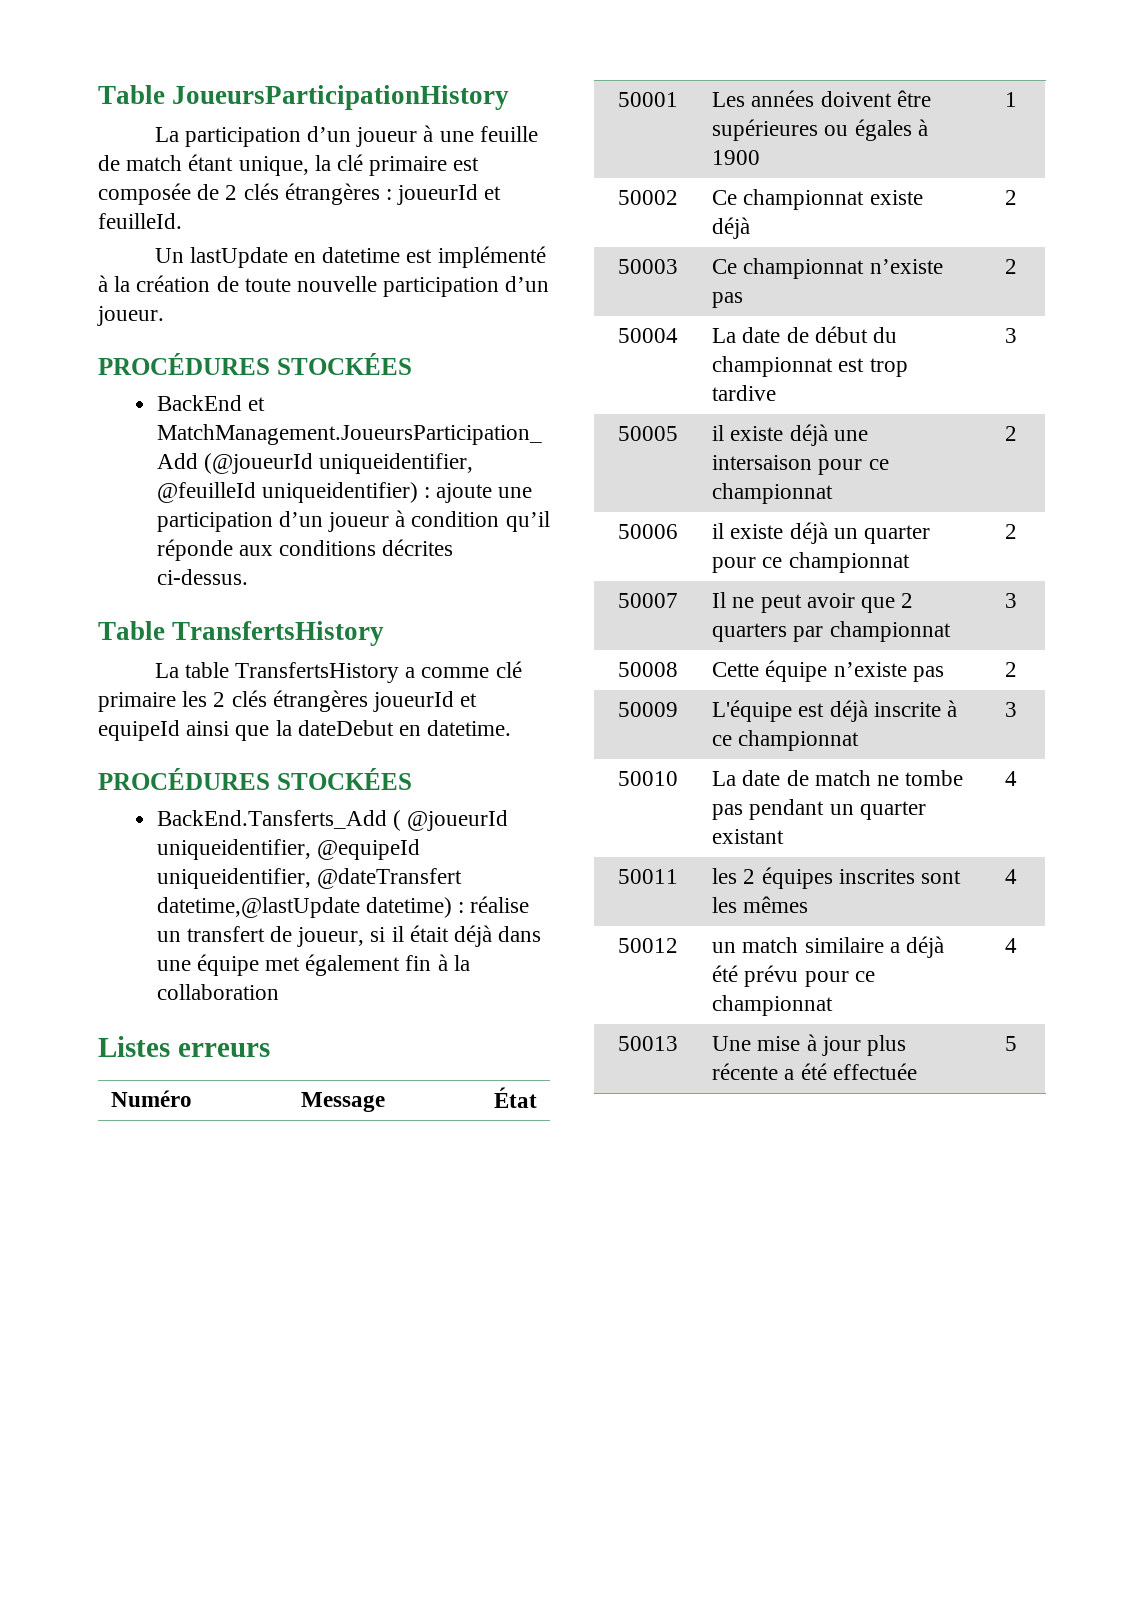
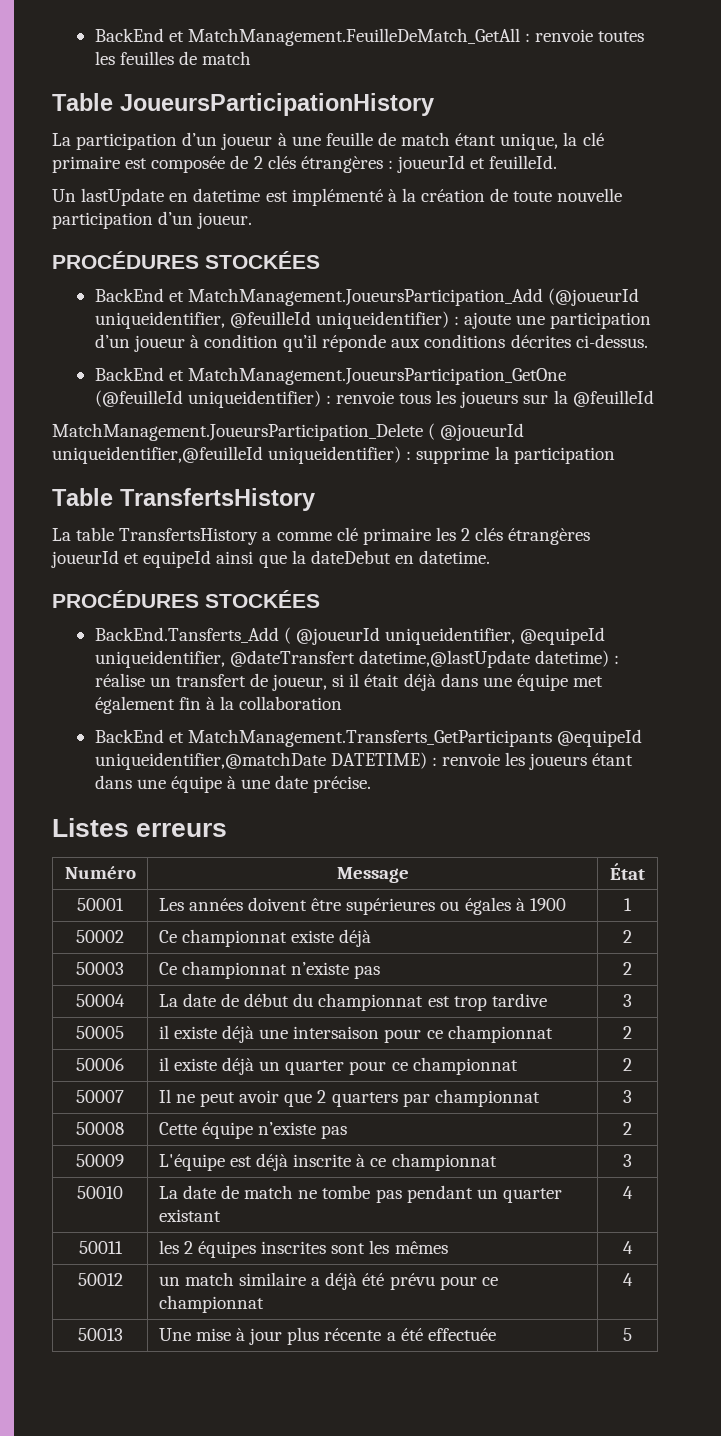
+ BackEnd et MatchManagement.FeuilleDeMatch_GetAll : renvoie toutes les feuilles de match
+ BackEnd et MatchManagement.JoueursParticipation_GetOne (@feuilleId uniqueidentifier) : renvoie tous les joueurs sur la @feuilleId
+ MatchManagement.JoueursParticipation_Delete ( @joueurId uniqueidentifier,@feuilleId uniqueidentifier) : supprime la participation
+ BackEnd et MatchManagement.Transferts_GetParticipants @equipeId uniqueidentifier,@matchDate DATETIME) : renvoie les joueurs étant dans une équipe à une date précise.

